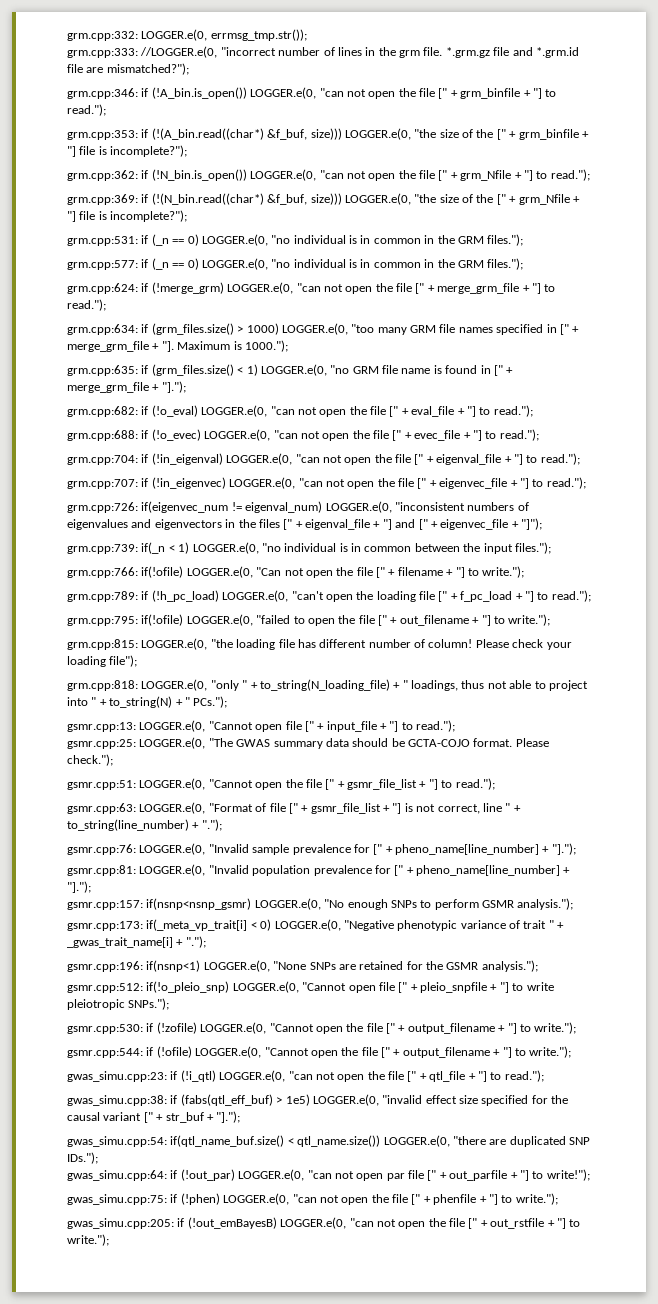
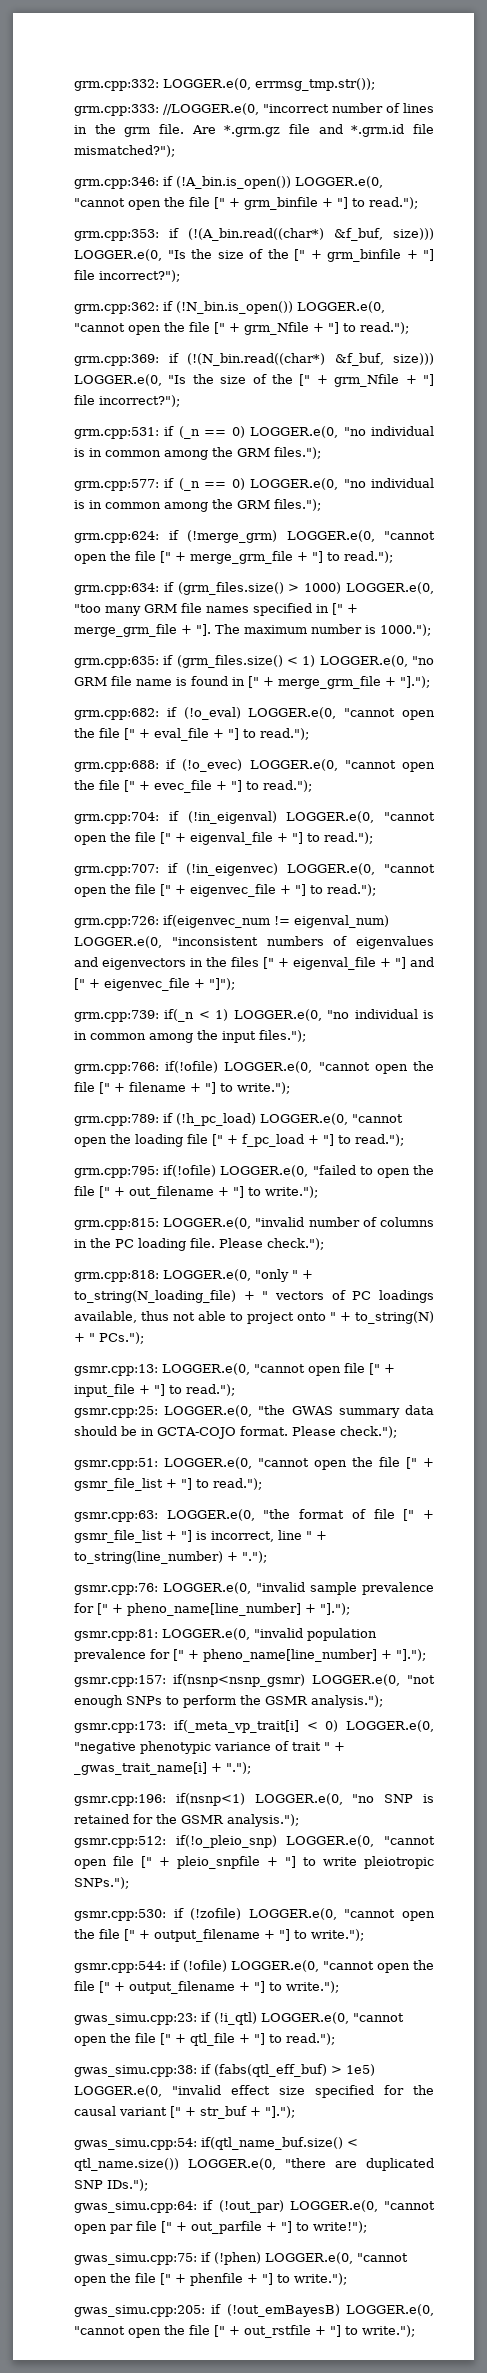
- *.grm.gz file and *.grm.id file are mismatched?");
+ Are *.grm.gz file and *.grm.id file mismatched?");
- grm.cpp:346: if (!A_bin.is_open()) LOGGER.e(0, "can not open the file [" + grm_binfile + "] to read.");
+ grm.cpp:346: if (!A_bin.is_open()) LOGGER.e(0, "cannot open the file [" + grm_binfile + "] to read.");
- grm.cpp:353: if (!(A_bin.read((char*) &f_buf, size))) LOGGER.e(0, "the size of the [" + grm_binfile + "] file is incomplete?");
+ grm.cpp:353: if (!(A_bin.read((char*) &f_buf, size))) LOGGER.e(0, "Is the size of the [" + grm_binfile + "] file incorrect?");
- grm.cpp:362: if (!N_bin.is_open()) LOGGER.e(0, "can not open the file [" + grm_Nfile + "] to read.");
+ grm.cpp:362: if (!N_bin.is_open()) LOGGER.e(0, "cannot open the file [" + grm_Nfile + "] to read.");
- grm.cpp:369: if (!(N_bin.read((char*) &f_buf, size))) LOGGER.e(0, "the size of the [" + grm_Nfile + "] file is incomplete?");
+ grm.cpp:369: if (!(N_bin.read((char*) &f_buf, size))) LOGGER.e(0, "Is the size of the [" + grm_Nfile + "] file incorrect?");
- grm.cpp:531: if (_n == 0) LOGGER.e(0, "no individual is in common in the GRM files.");
+ grm.cpp:531: if (_n == 0) LOGGER.e(0, "no individual is in common among the GRM files.");
- grm.cpp:577: if (_n == 0) LOGGER.e(0, "no individual is in common in the GRM files.");
+ grm.cpp:577: if (_n == 0) LOGGER.e(0, "no individual is in common among the GRM files.");
- grm.cpp:624: if (!merge_grm) LOGGER.e(0, "can not open the file [" + merge_grm_file + "] to read.");
+ grm.cpp:624: if (!merge_grm) LOGGER.e(0, "cannot open the file [" + merge_grm_file + "] to read.");
- Maximum is 1000.");
+ The maximum number is 1000.");
- grm.cpp:682: if (!o_eval) LOGGER.e(0, "can not open the file [" + eval_file + "] to read.");
+ grm.cpp:682: if (!o_eval) LOGGER.e(0, "cannot open the file [" + eval_file + "] to read.");
- grm.cpp:688: if (!o_evec) LOGGER.e(0, "can not open the file [" + evec_file + "] to read.");
+ grm.cpp:688: if (!o_evec) LOGGER.e(0, "cannot open the file [" + evec_file + "] to read.");
- grm.cpp:704: if (!in_eigenval) LOGGER.e(0, "can not open the file [" + eigenval_file + "] to read.");
+ grm.cpp:704: if (!in_eigenval) LOGGER.e(0, "cannot open the file [" + eigenval_file + "] to read.");
- grm.cpp:707: if (!in_eigenvec) LOGGER.e(0, "can not open the file [" + eigenvec_file + "] to read.");
+ grm.cpp:707: if (!in_eigenvec) LOGGER.e(0, "cannot open the file [" + eigenvec_file + "] to read.");
- grm.cpp:739: if(_n < 1) LOGGER.e(0, "no individual is in common between the input files.");
+ grm.cpp:739: if(_n < 1) LOGGER.e(0, "no individual is in common among the input files.");
- grm.cpp:766: if(!ofile) LOGGER.e(0, "Can not open the file [" + filename + "] to write.");
+ grm.cpp:766: if(!ofile) LOGGER.e(0, "cannot open the file [" + filename + "] to write.");
- grm.cpp:789: if (!h_pc_load) LOGGER.e(0, "can't open the loading file [" + f_pc_load + "] to read.");
+ grm.cpp:789: if (!h_pc_load) LOGGER.e(0, "cannot open the loading file [" + f_pc_load + "] to read.");
- grm.cpp:815: LOGGER.e(0, "the loading file has different number of column! Please check your loading file");
+ grm.cpp:815: LOGGER.e(0, "invalid number of columns in the PC loading file. Please check.");
- grm.cpp:818: LOGGER.e(0, "only " + to_string(N_loading_file) + " loadings, thus not able to project into " + to_string(N) + " PCs.");
+ grm.cpp:818: LOGGER.e(0, "only " + to_string(N_loading_file) + " vectors of PC loadings available, thus not able to project onto " + to_string(N) + " PCs.");
- gsmr.cpp:13: LOGGER.e(0, "Cannot open file [" + input_file + "] to read.");
+ gsmr.cpp:13: LOGGER.e(0, "cannot open file [" + input_file + "] to read.");
- gsmr.cpp:25: LOGGER.e(0, "The GWAS summary data should be GCTA-COJO format.
+ gsmr.cpp:25: LOGGER.e(0, "the GWAS summary data should be in GCTA-COJO format.
- gsmr.cpp:51: LOGGER.e(0, "Cannot open the file [" + gsmr_file_list + "] to read.");
+ gsmr.cpp:51: LOGGER.e(0, "cannot open the file [" + gsmr_file_list + "] to read.");
- gsmr.cpp:63: LOGGER.e(0, "Format of file [" + gsmr_file_list + "] is not correct, line " + to_string(line_number) + ".");
+ gsmr.cpp:63: LOGGER.e(0, "the format of file [" + gsmr_file_list + "] is incorrect, line " + to_string(line_number) + ".");
- gsmr.cpp:76: LOGGER.e(0, "Invalid sample prevalence for [" + pheno_name[line_number] + "].");
+ gsmr.cpp:76: LOGGER.e(0, "invalid sample prevalence for [" + pheno_name[line_number] + "].");
- gsmr.cpp:81: LOGGER.e(0, "Invalid population prevalence for [" + pheno_name[line_number] + "].");
+ gsmr.cpp:81: LOGGER.e(0, "invalid population prevalence for [" + pheno_name[line_number] + "].");
- gsmr.cpp:157: if(nsnp<nsnp_gsmr) LOGGER.e(0, "No enough SNPs to perform GSMR analysis.");
+ gsmr.cpp:157: if(nsnp<nsnp_gsmr) LOGGER.e(0, "not enough SNPs to perform the GSMR analysis.");
- gsmr.cpp:173: if(_meta_vp_trait[i] < 0) LOGGER.e(0, "Negative phenotypic variance of trait " + _gwas_trait_name[i] + ".");
+ gsmr.cpp:173: if(_meta_vp_trait[i] < 0) LOGGER.e(0, "negative phenotypic variance of trait " + _gwas_trait_name[i] + ".");
- gsmr.cpp:196: if(nsnp<1) LOGGER.e(0, "None SNPs are retained for the GSMR analysis.");
+ gsmr.cpp:196: if(nsnp<1) LOGGER.e(0, "no SNP is retained for the GSMR analysis.");
- gsmr.cpp:512: if(!o_pleio_snp) LOGGER.e(0, "Cannot open file [" + pleio_snpfile + "] to write pleiotropic SNPs.");
+ gsmr.cpp:512: if(!o_pleio_snp) LOGGER.e(0, "cannot open file [" + pleio_snpfile + "] to write pleiotropic SNPs.");
- gsmr.cpp:530: if (!zofile) LOGGER.e(0, "Cannot open the file [" + output_filename + "] to write.");
+ gsmr.cpp:530: if (!zofile) LOGGER.e(0, "cannot open the file [" + output_filename + "] to write.");
- gsmr.cpp:544: if (!ofile) LOGGER.e(0, "Cannot open the file [" + output_filename + "] to write.");
+ gsmr.cpp:544: if (!ofile) LOGGER.e(0, "cannot open the file [" + output_filename + "] to write.");
- gwas_simu.cpp:23: if (!i_qtl) LOGGER.e(0, "can not open the file [" + qtl_file + "] to read.");
+ gwas_simu.cpp:23: if (!i_qtl) LOGGER.e(0, "cannot open the file [" + qtl_file + "] to read.");
- gwas_simu.cpp:64: if (!out_par) LOGGER.e(0, "can not open par file [" + out_parfile + "] to write!");
+ gwas_simu.cpp:64: if (!out_par) LOGGER.e(0, "cannot open par file [" + out_parfile + "] to write!");
- gwas_simu.cpp:75: if (!phen) LOGGER.e(0, "can not open the file [" + phenfile + "] to write.");
+ gwas_simu.cpp:75: if (!phen) LOGGER.e(0, "cannot open the file [" + phenfile + "] to write.");
- gwas_simu.cpp:205: if (!out_emBayesB) LOGGER.e(0, "can not open the file [" + out_rstfile + "] to write.");
+ gwas_simu.cpp:205: if (!out_emBayesB) LOGGER.e(0, "cannot open the file [" + out_rstfile + "] to write.");

